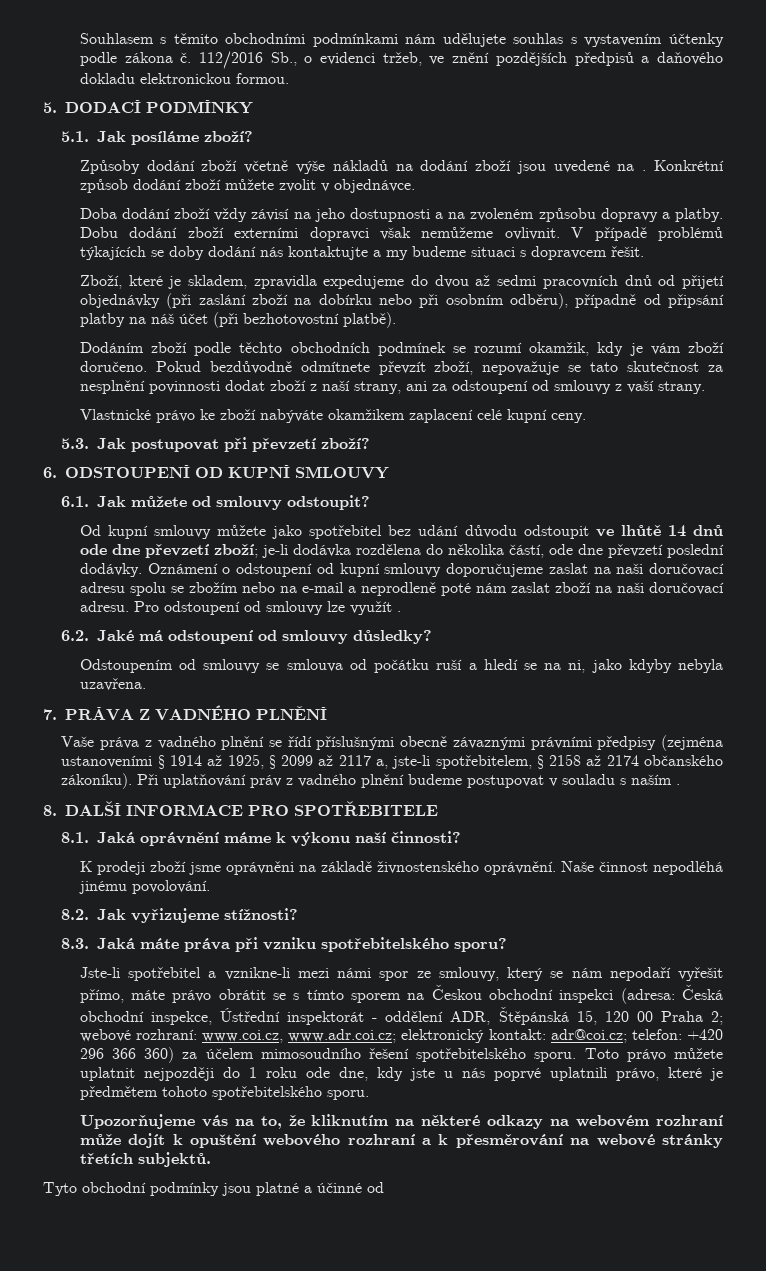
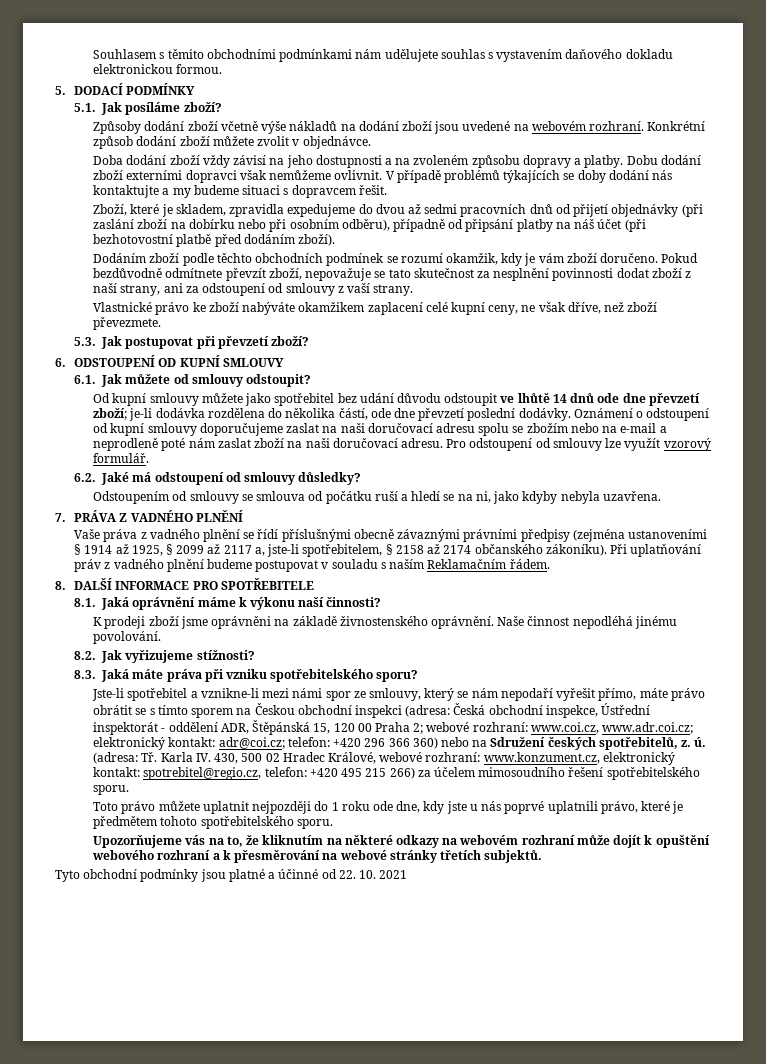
- Souhlasem s těmito obchodními podmínkami nám udělujete souhlas s vystavením účtenky podle zákona č. 112/2016 Sb., o evidenci tržeb, ve znění pozdějších předpisů a daňového dokladu elektronickou formou.
+ Souhlasem s těmito obchodními podmínkami nám udělujete souhlas s vystavením daňového dokladu elektronickou formou.
- Způsoby dodání zboží včetně výše nákladů na dodání zboží jsou uvedené na .
+ Způsoby dodání zboží včetně výše nákladů na dodání zboží jsou uvedené na webovém rozhraní.
- Zboží, které je skladem, zpravidla expedujeme do dvou až sedmi pracovních dnů od přijetí objednávky (při zaslání zboží na dobírku nebo při osobním odběru), případně od připsání platby na náš účet (při bezhotovostní platbě).
+ Zboží, které je skladem, zpravidla expedujeme do dvou až sedmi pracovních dnů od přijetí objednávky (při zaslání zboží na dobírku nebo při osobním odběru), případně od připsání platby na náš účet (při bezhotovostní platbě před dodáním zboží).
- Vlastnické právo ke zboží nabýváte okamžikem zaplacení celé kupní ceny.
+ Vlastnické právo ke zboží nabýváte okamžikem zaplacení celé kupní ceny, ne však dříve, než zboží převezmete.
- Pro odstoupení od smlouvy lze využít .
+ Pro odstoupení od smlouvy lze využít vzorový formulář.
- Při uplatňování práv z vadného plnění budeme postupovat v souladu s naším .
+ Při uplatňování práv z vadného plnění budeme postupovat v souladu s naším Reklamačním řádem.
- +420 296 366 360) za účelem mimosoudního řešení spotřebitelského sporu. Toto právo můžete uplatnit nejpozději do 1 roku ode dne, kdy jste u nás poprvé uplatnili právo, které je předmětem tohoto spotřebitelského sporu.
+ +420 296 366 360) nebo na Sdružení českých spotřebitelů, z. ú. (adresa: Tř. Karla IV. 430, 500 02 Hradec Králové, webové rozhraní: www.konzument.cz, elektronický kontakt: spotrebitel@regio.cz, telefon: +420 495 215 266) za účelem mimosoudního řešení spotřebitelského sporu.
+ Toto právo můžete uplatnit nejpozději do 1 roku ode dne, kdy jste u nás poprvé uplatnili právo, které je předmětem tohoto spotřebitelského sporu.
- Tyto obchodní podmínky jsou platné a účinné od
+ Tyto obchodní podmínky jsou platné a účinné od 22. 10. 2021

